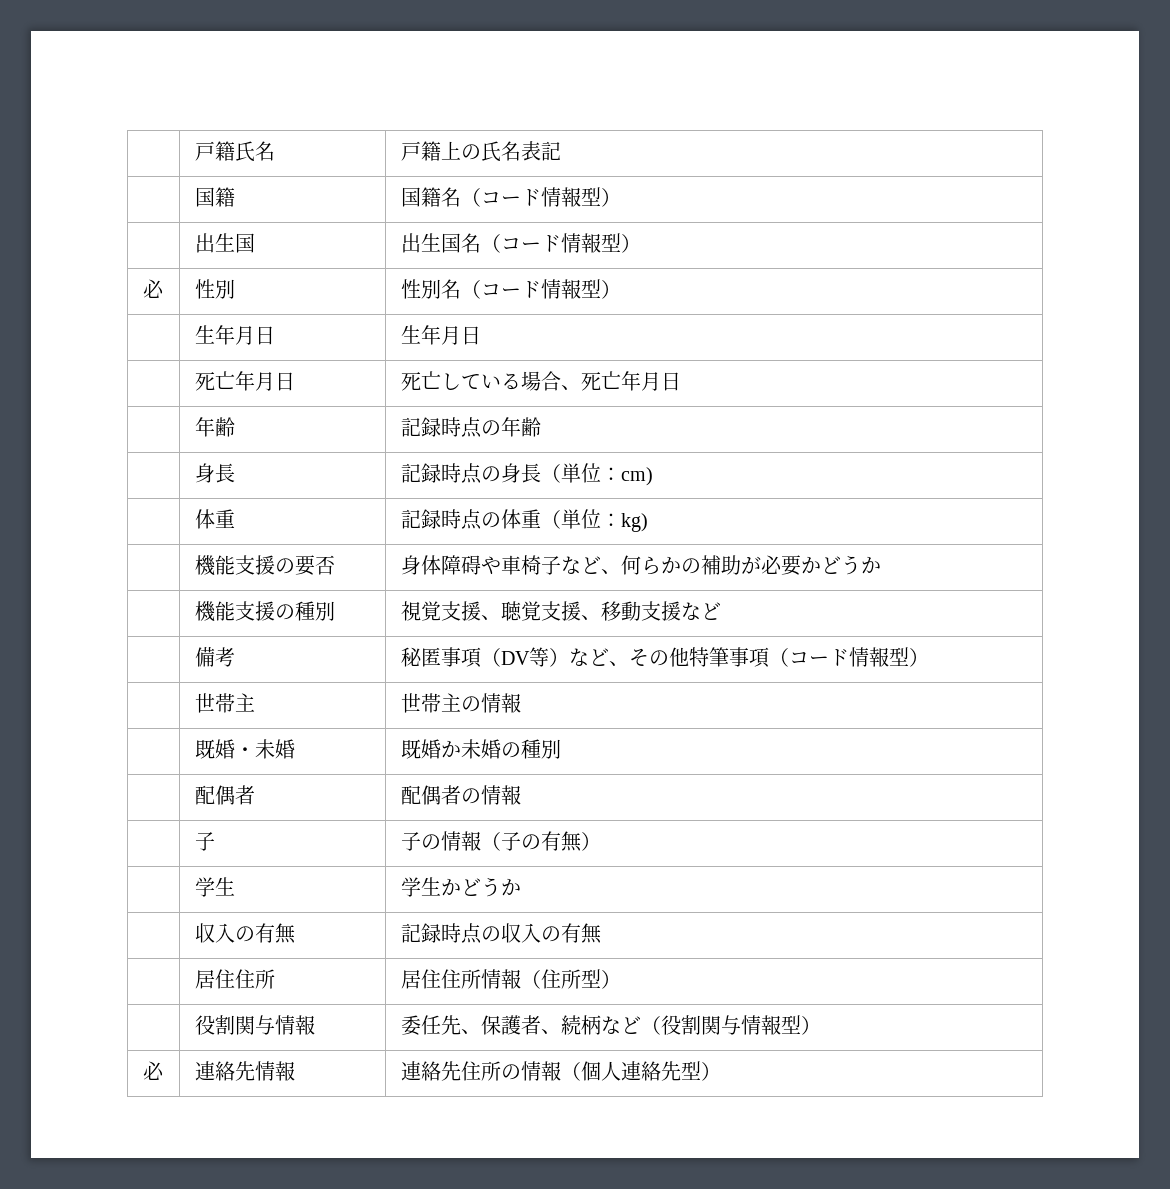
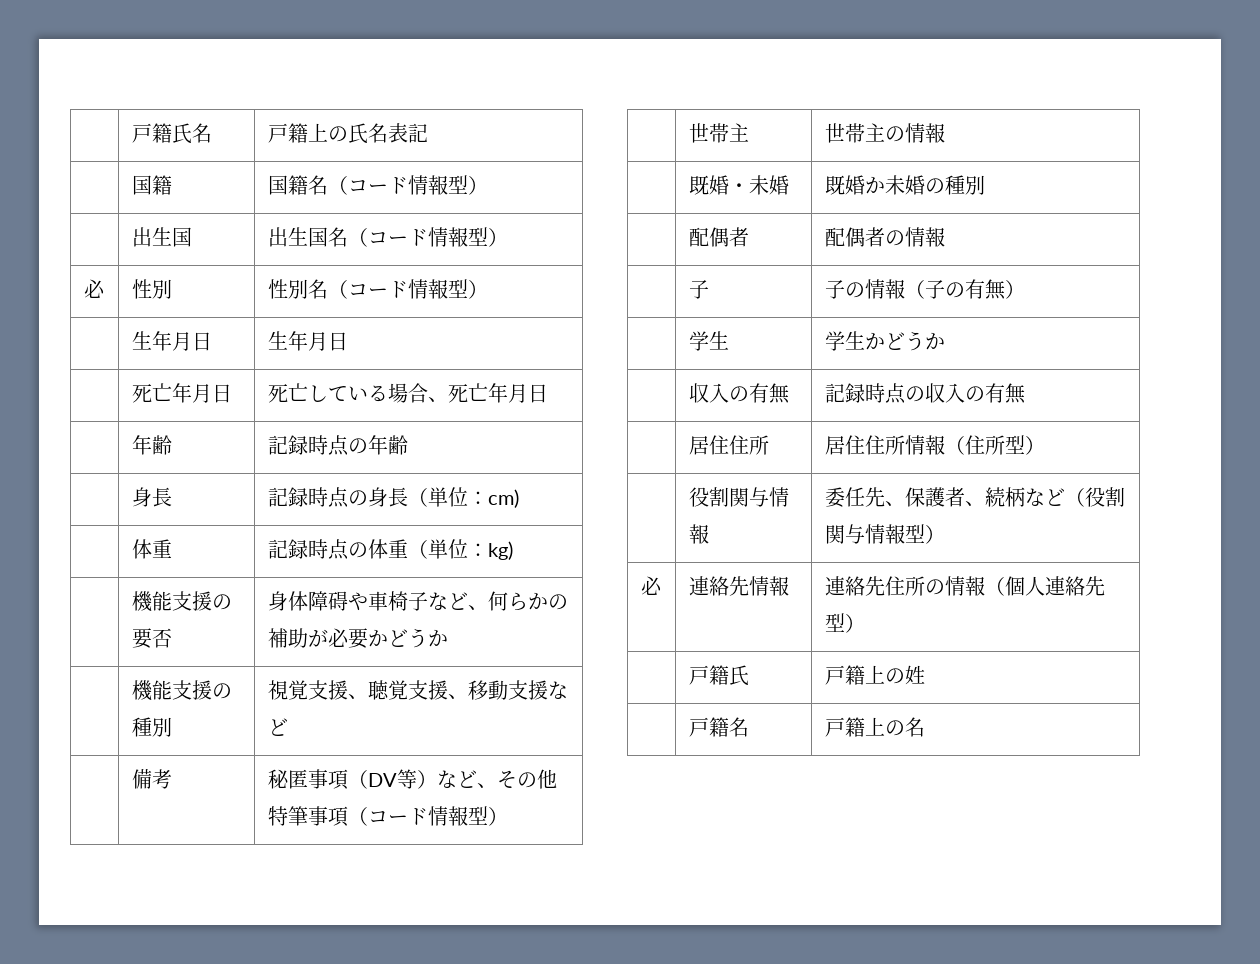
+ | 戸籍氏 | 戸籍上の姓
+ | 戸籍名 | 戸籍上の名

